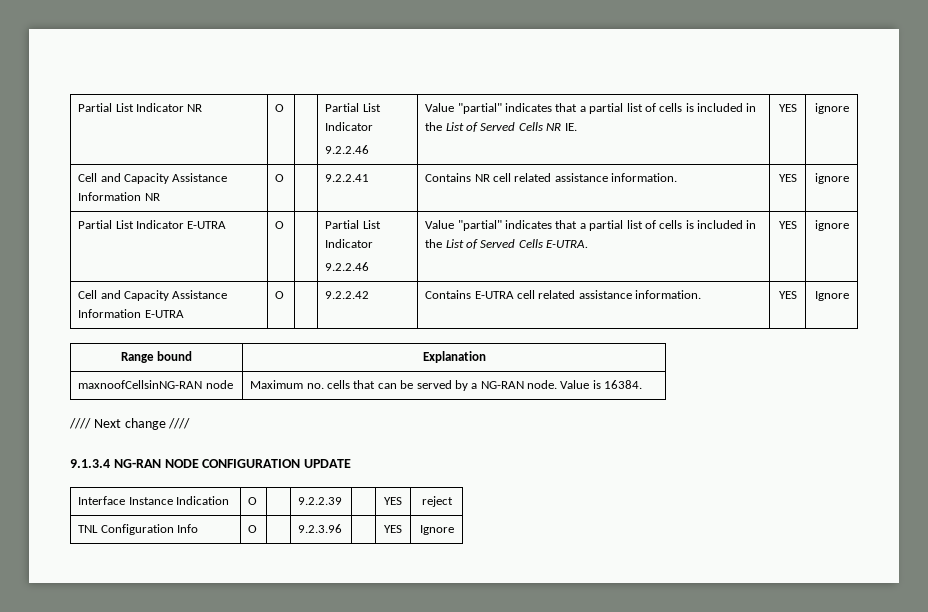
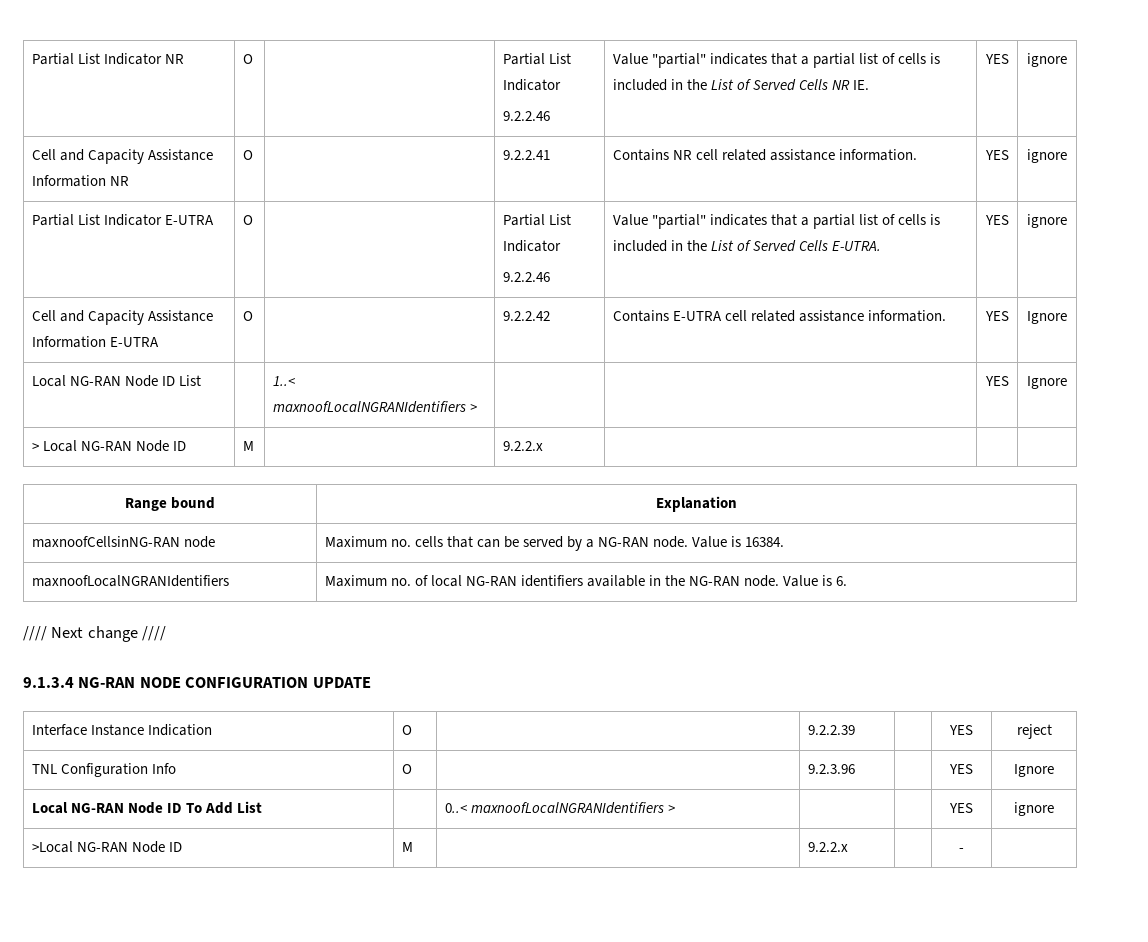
+ Local NG-RAN Node ID List | | 1..< maxnoofLocalNGRANIdentifiers > | | | YES | Ignore
+ > Local NG-RAN Node ID | M | | 9.2.2.x | | |
+ maxnoofLocalNGRANIdentifiers | Maximum no. of local NG-RAN identifiers available in the NG-RAN node. Value is 6.
+ Local NG-RAN Node ID To Add List | | 0..< maxnoofLocalNGRANIdentifiers > | | | YES | ignore
+ >Local NG-RAN Node ID | M | | 9.2.2.x | | - |

